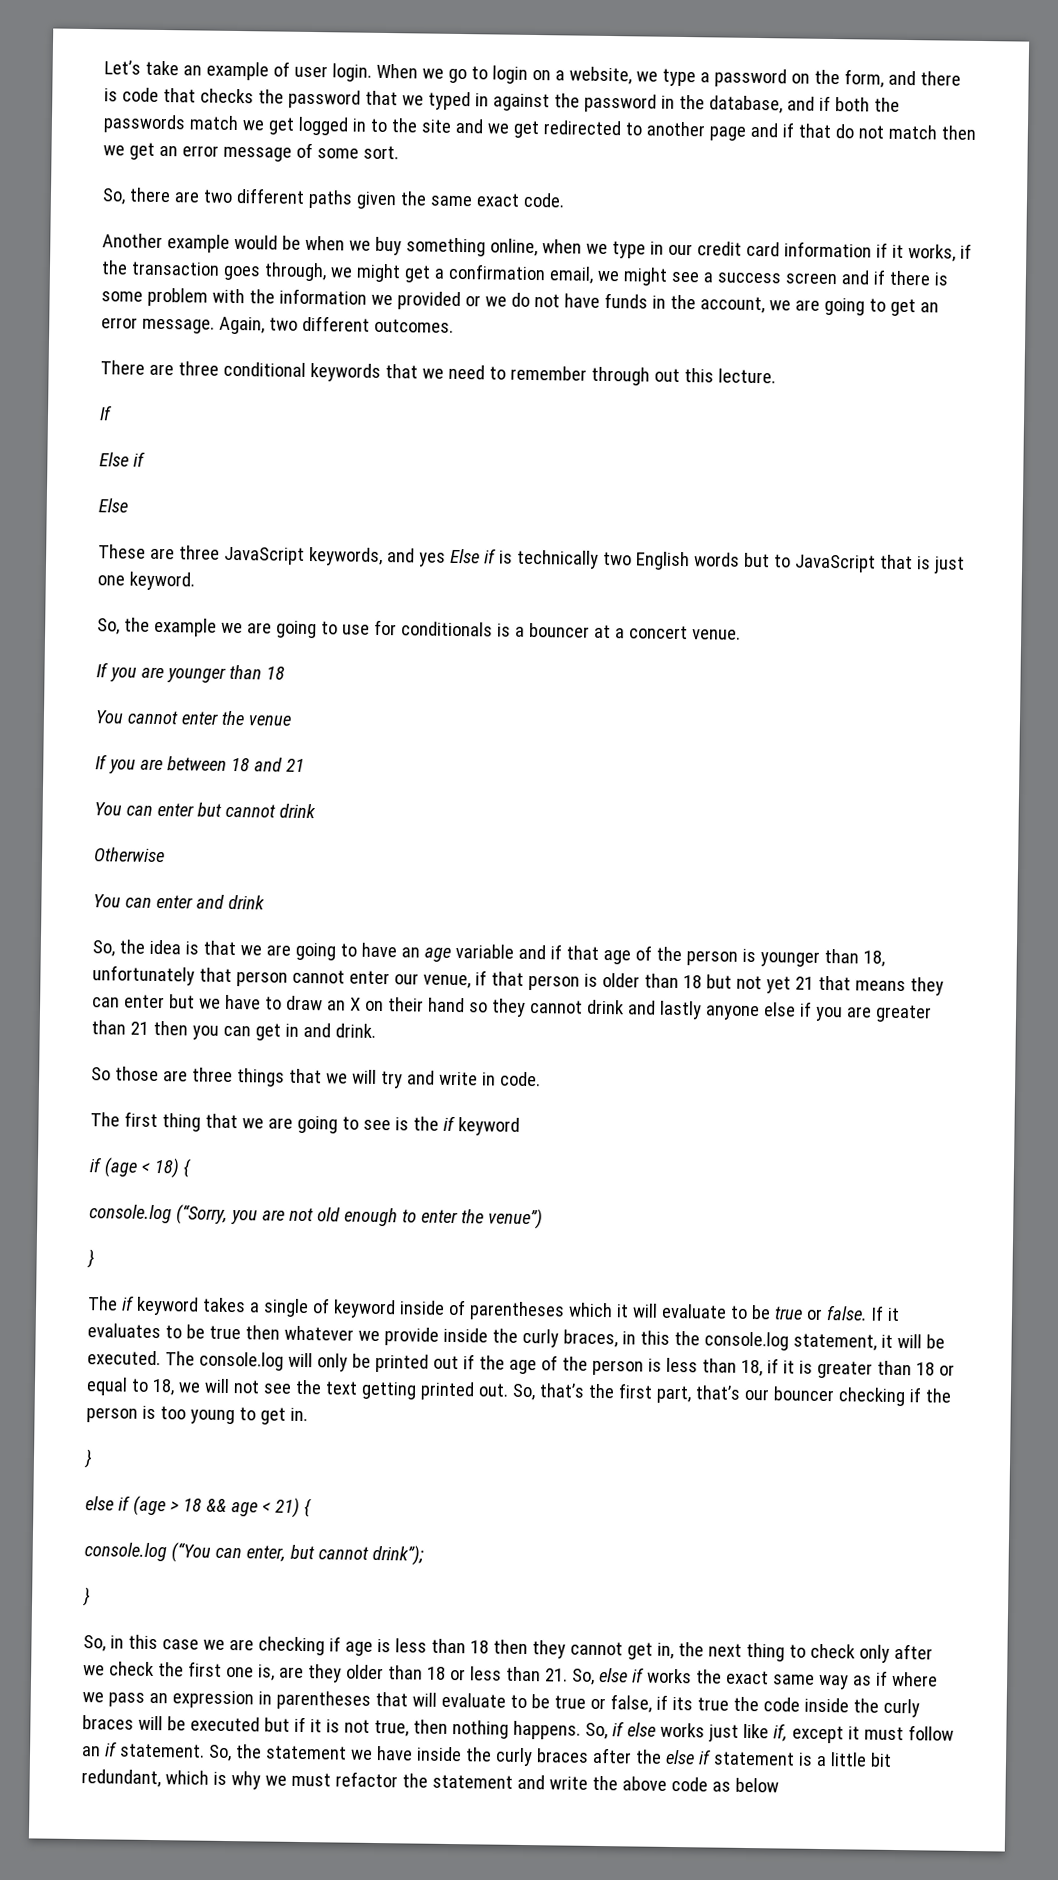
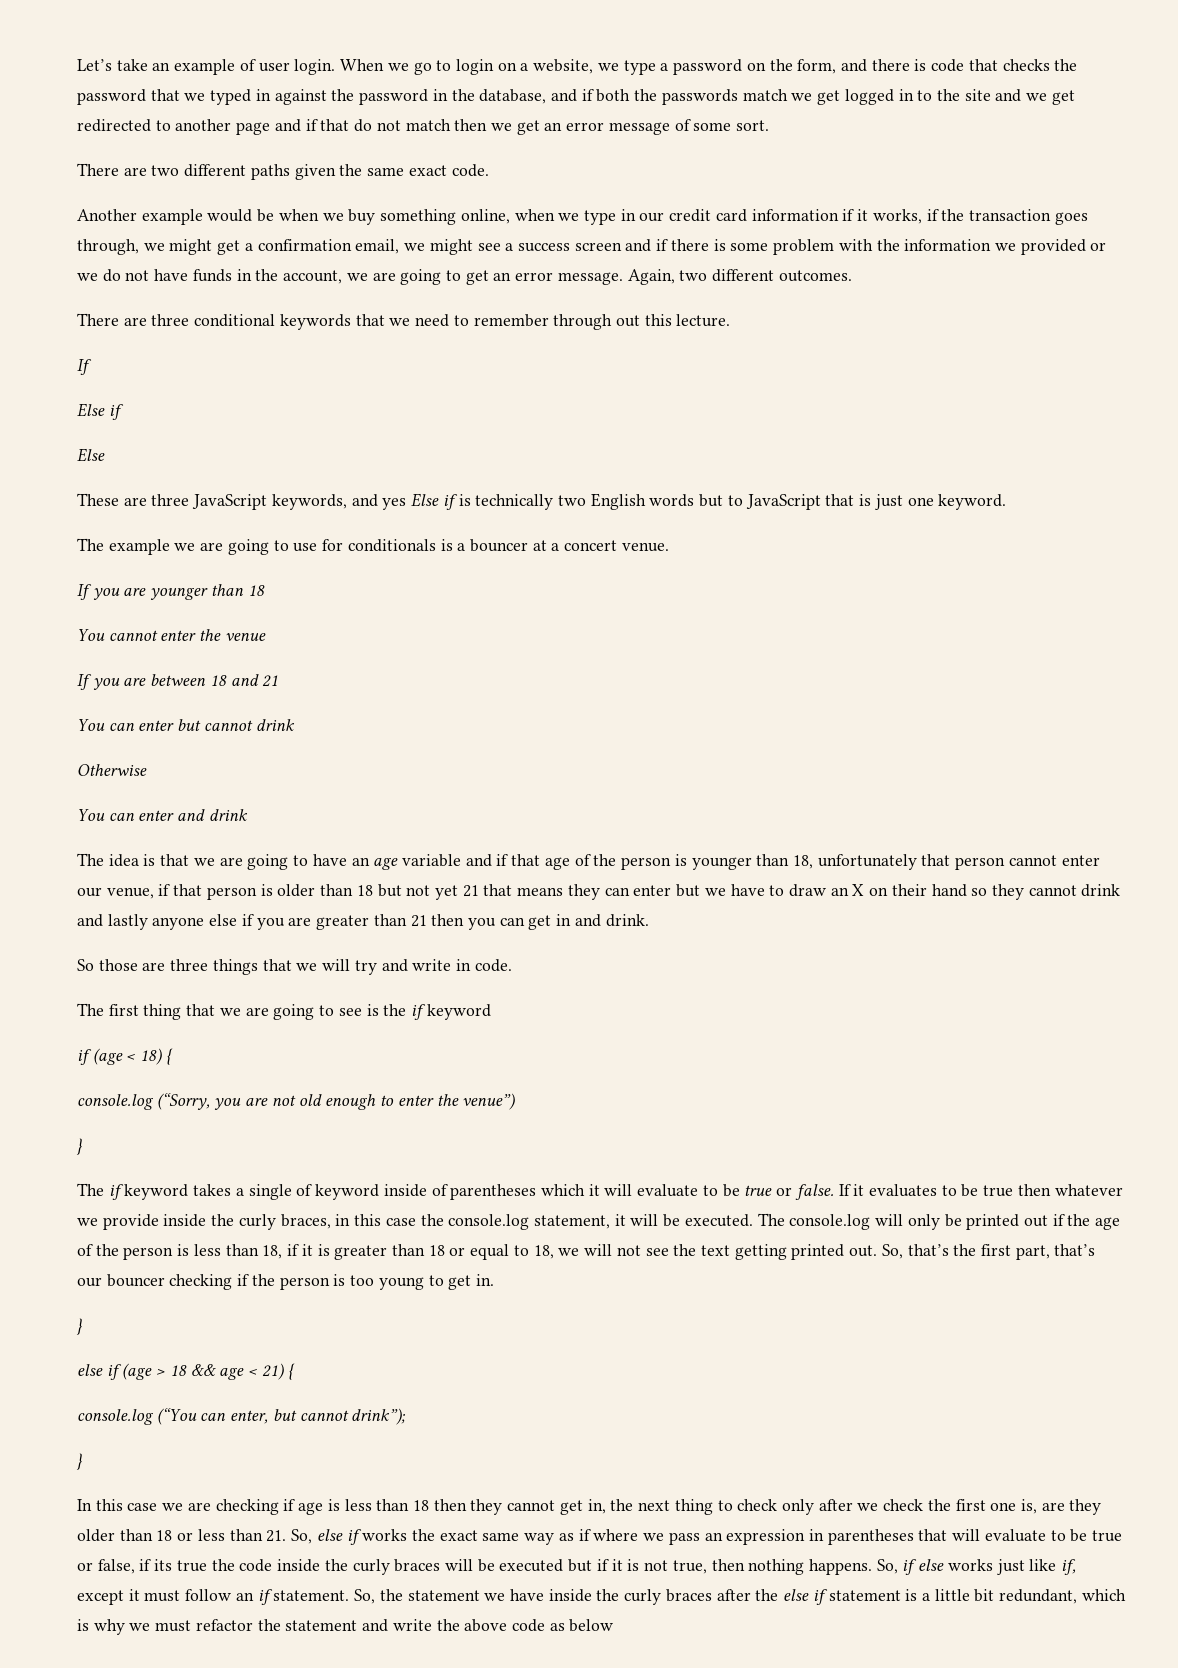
- So, there are two different paths given the same exact code.
+ There are two different paths given the same exact code.
- So, the example we are going to use for conditionals is a bouncer at a concert venue.
+ The example we are going to use for conditionals is a bouncer at a concert venue.
- So, the idea is that we are going to have an age variable and if that age of the person is younger than 18, unfortunately that person cannot enter our venue, if that person is older than 18 but not yet 21 that means they can enter but we have to draw an X on their hand so they cannot drink and lastly anyone else if you are greater than 21 then you can get in and drink.
+ The idea is that we are going to have an age variable and if that age of the person is younger than 18, unfortunately that person cannot enter our venue, if that person is older than 18 but not yet 21 that means they can enter but we have to draw an X on their hand so they cannot drink and lastly anyone else if you are greater than 21 then you can get in and drink.
- If it evaluates to be true then whatever we provide inside the curly braces, in this the console.log statement, it will be executed.
+ If it evaluates to be true then whatever we provide inside the curly braces, in this case the console.log statement, it will be executed.
- So, in this case we are checking if age is less than 18 then they cannot get in, the next thing to check only after we check the first one is, are they older than 18 or less than 21. So, else if works the exact same way as if where we pass an expression in parentheses that will evaluate to be true or false, if its true the code inside the curly braces will be executed but if it is not true, then nothing happens.
+ In this case we are checking if age is less than 18 then they cannot get in, the next thing to check only after we check the first one is, are they older than 18 or less than 21. So, else if works the exact same way as if where we pass an expression in parentheses that will evaluate to be true or false, if its true the code inside the curly braces will be executed but if it is not true, then nothing happens.

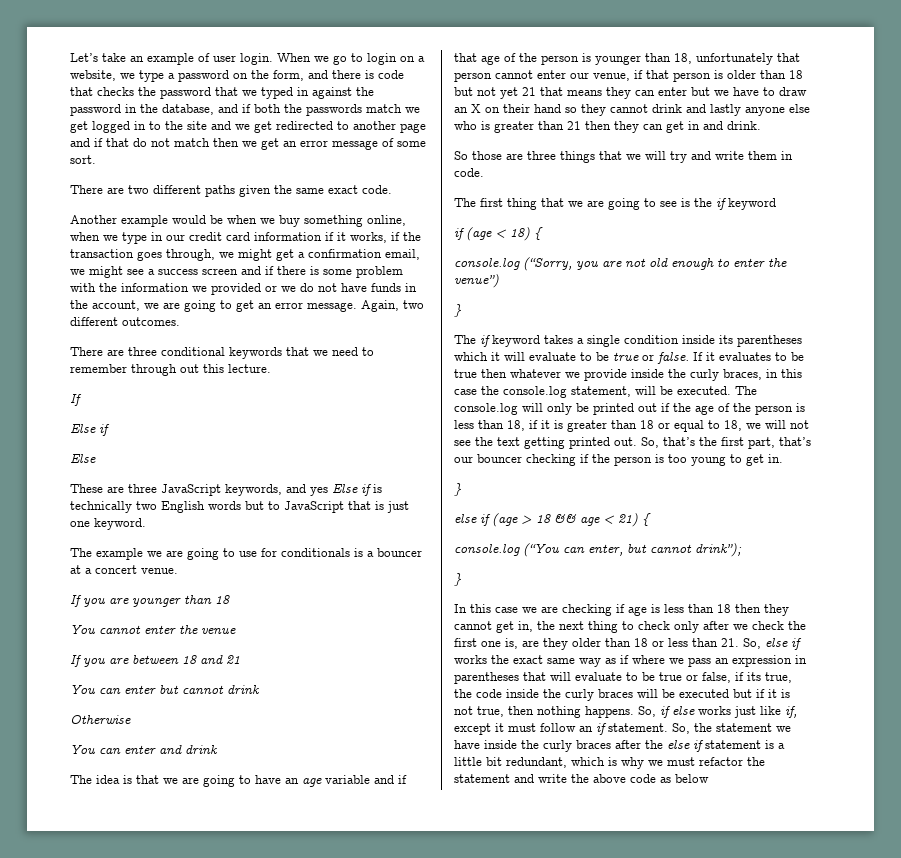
- The idea is that we are going to have an age variable and if that age of the person is younger than 18, unfortunately that person cannot enter our venue, if that person is older than 18 but not yet 21 that means they can enter but we have to draw an X on their hand so they cannot drink and lastly anyone else if you are greater than 21 then you can get in and drink.
+ The idea is that we are going to have an age variable and if that age of the person is younger than 18, unfortunately that person cannot enter our venue, if that person is older than 18 but not yet 21 that means they can enter but we have to draw an X on their hand so they cannot drink and lastly anyone else who is greater than 21 then they can get in and drink.
- So those are three things that we will try and write in code.
+ So those are three things that we will try and write them in code.
- The if keyword takes a single of keyword inside of parentheses which it will evaluate to be true or false.
+ The if keyword takes a single condition inside its parentheses which it will evaluate to be true or false.
- If it evaluates to be true then whatever we provide inside the curly braces, in this case the console.log statement, it will be executed.
+ If it evaluates to be true then whatever we provide inside the curly braces, in this case the console.log statement, will be executed.
- In this case we are checking if age is less than 18 then they cannot get in, the next thing to check only after we check the first one is, are they older than 18 or less than 21. So, else if works the exact same way as if where we pass an expression in parentheses that will evaluate to be true or false, if its true the code inside the curly braces will be executed but if it is not true, then nothing happens.
+ In this case we are checking if age is less than 18 then they cannot get in, the next thing to check only after we check the first one is, are they older than 18 or less than 21. So, else if works the exact same way as if where we pass an expression in parentheses that will evaluate to be true or false, if its true, the code inside the curly braces will be executed but if it is not true, then nothing happens.

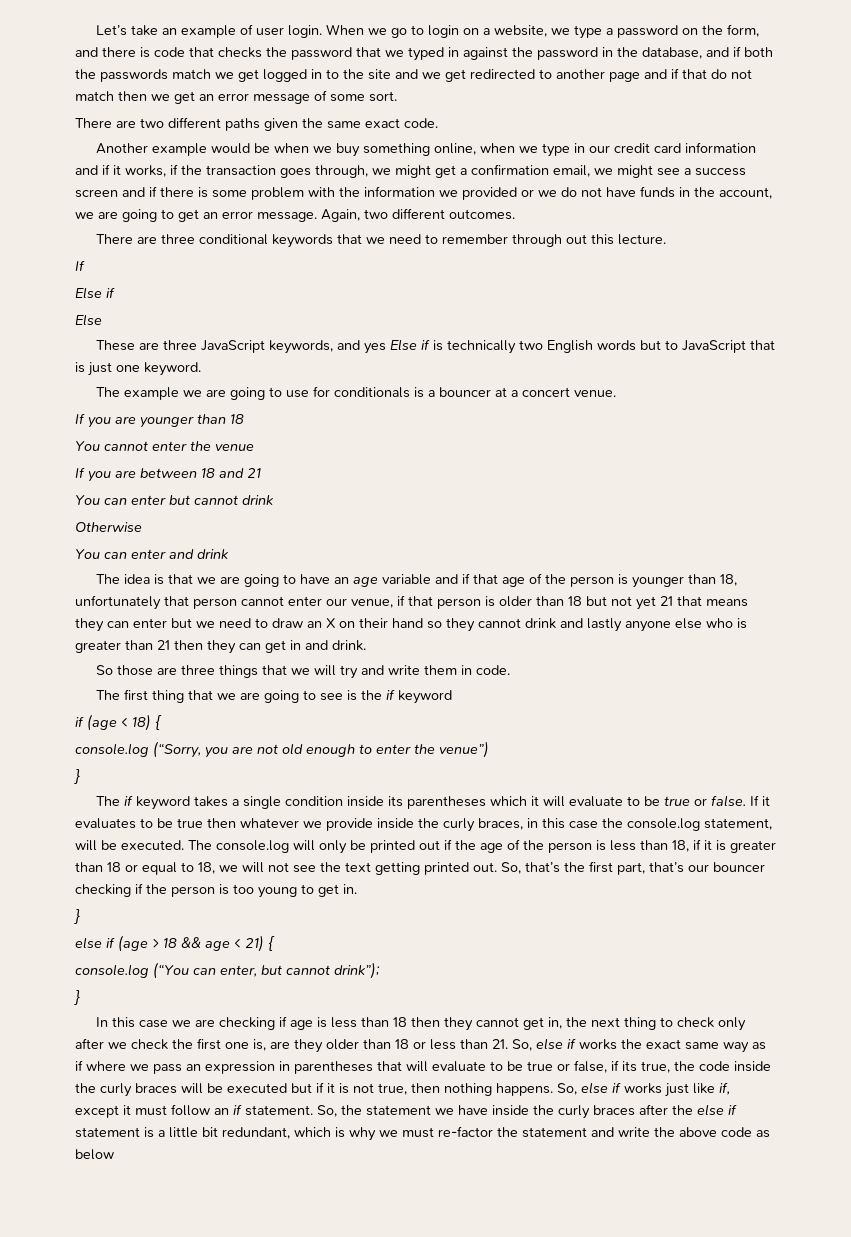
- Another example would be when we buy something online, when we type in our credit card information if it works, if the transaction goes through, we might get a confirmation email, we might see a success screen and if there is some problem with the information we provided or we do not have funds in the account, we are going to get an error message.
+ Another example would be when we buy something online, when we type in our credit card information and if it works, if the transaction goes through, we might get a confirmation email, we might see a success screen and if there is some problem with the information we provided or we do not have funds in the account, we are going to get an error message.
- The idea is that we are going to have an age variable and if that age of the person is younger than 18, unfortunately that person cannot enter our venue, if that person is older than 18 but not yet 21 that means they can enter but we have to draw an X on their hand so they cannot drink and lastly anyone else who is greater than 21 then they can get in and drink.
+ The idea is that we are going to have an age variable and if that age of the person is younger than 18, unfortunately that person cannot enter our venue, if that person is older than 18 but not yet 21 that means they can enter but we need to draw an X on their hand so they cannot drink and lastly anyone else who is greater than 21 then they can get in and drink.
- So, if else works just like if, except it must follow an if statement.
+ So, else if works just like if, except it must follow an if statement.
- So, the statement we have inside the curly braces after the else if statement is a little bit redundant, which is why we must refactor the statement and write the above code as below
+ So, the statement we have inside the curly braces after the else if statement is a little bit redundant, which is why we must re-factor the statement and write the above code as below

